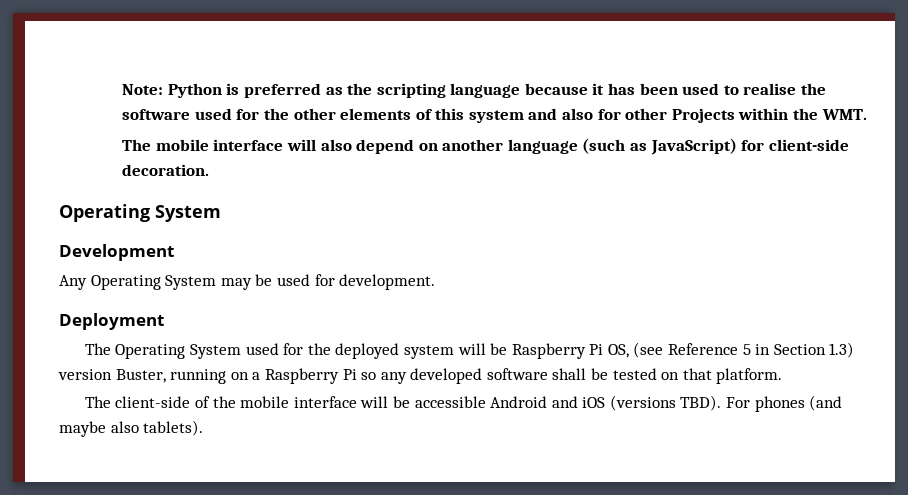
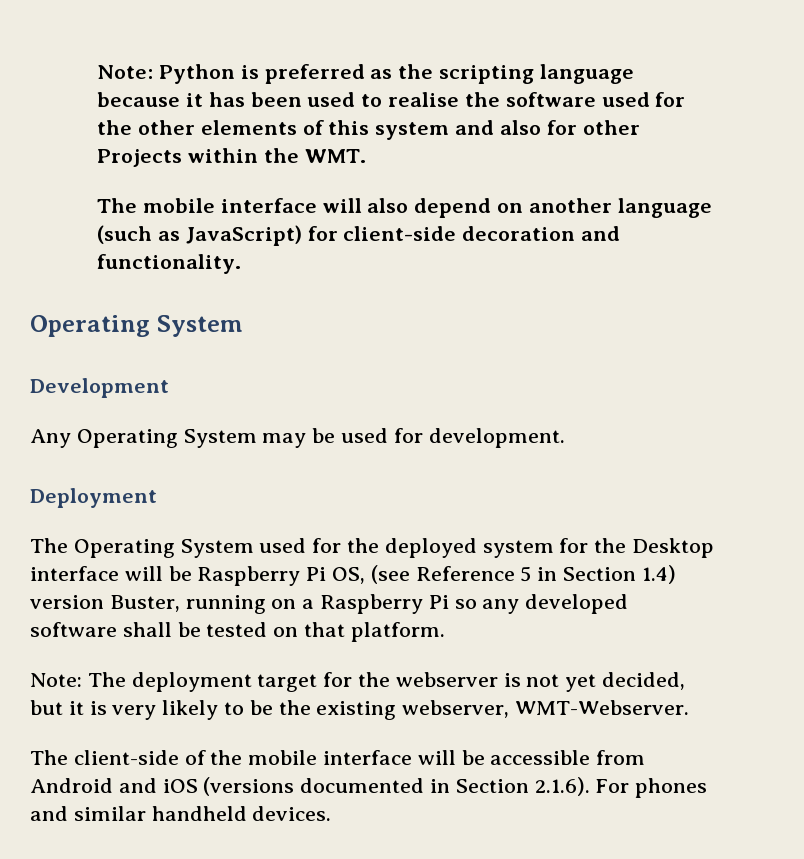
- The mobile interface will also depend on another language (such as JavaScript) for client-side decoration.
+ The mobile interface will also depend on another language (such as JavaScript) for client-side decoration and functionality.
- The Operating System used for the deployed system will be Raspberry Pi OS, (see Reference 5 in Section 1.3) version Buster, running on a Raspberry Pi so any developed software shall be tested on that platform.
+ The Operating System used for the deployed system for the Desktop interface will be Raspberry Pi OS, (see Reference 5 in Section 1.4) version Buster, running on a Raspberry Pi so any developed software shall be tested on that platform.
+ Note: The deployment target for the webserver is not yet decided, but it is very likely to be the existing webserver, WMT-Webserver.
- The client-side of the mobile interface will be accessible Android and iOS (versions TBD). For phones (and maybe also tablets).
+ The client-side of the mobile interface will be accessible from Android and iOS (versions documented in Section 2.1.6). For phones and similar handheld devices.

